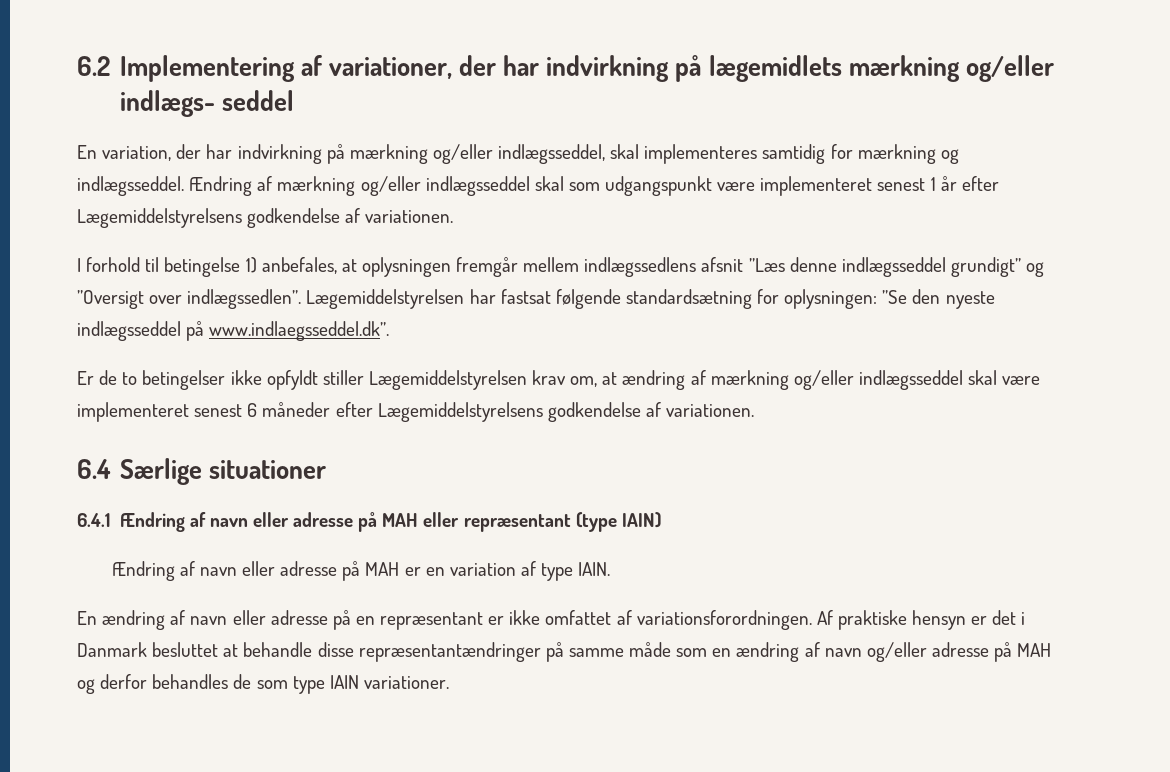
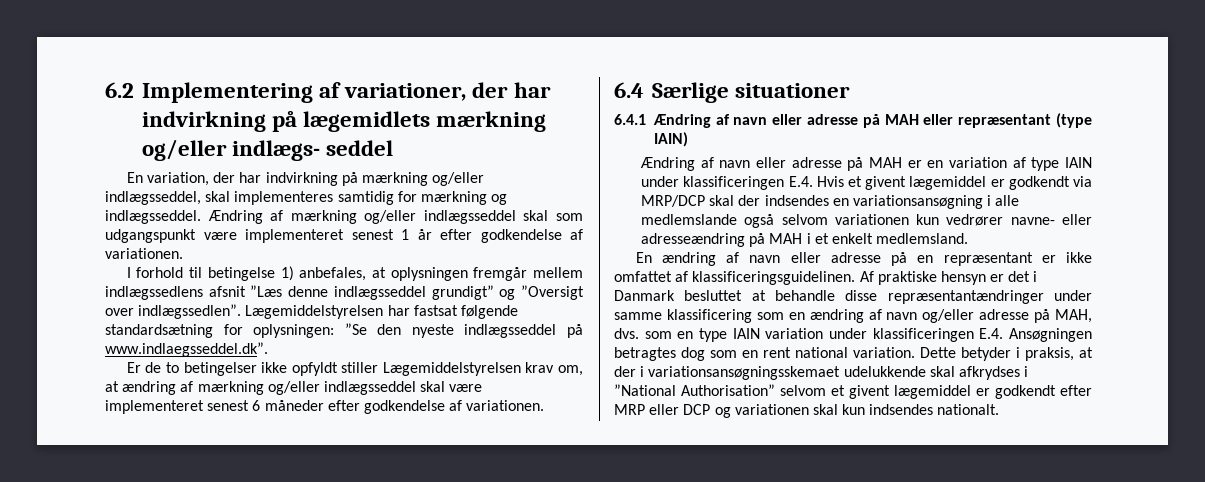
- Ændring af mærkning og/eller indlægsseddel skal som udgangspunkt være implementeret senest 1 år efter Lægemiddelstyrelsens godkendelse af variationen.
+ Ændring af mærkning og/eller indlægsseddel skal som udgangspunkt være implementeret senest 1 år efter godkendelse af variationen.
- Er de to betingelser ikke opfyldt stiller Lægemiddelstyrelsen krav om, at ændring af mærkning og/eller indlægsseddel skal være implementeret senest 6 måneder efter Lægemiddelstyrelsens godkendelse af variationen.
+ Er de to betingelser ikke opfyldt stiller Lægemiddelstyrelsen krav om, at ændring af mærkning og/eller indlægsseddel skal være implementeret senest 6 måneder efter godkendelse af variationen.
- Ændring af navn eller adresse på MAH er en variation af type IAIN.
+ Ændring af navn eller adresse på MAH er en variation af type IAIN under klassificeringen E.4. Hvis et givent lægemiddel er godkendt via MRP/DCP skal der indsendes en variationsansøgning i alle medlemslande også selvom variationen kun vedrører navne- eller adresseændring på MAH i et enkelt medlemsland.
- En ændring af navn eller adresse på en repræsentant er ikke omfattet af variationsforordningen.
+ En ændring af navn eller adresse på en repræsentant er ikke omfattet af klassificeringsguidelinen.
- Af praktiske hensyn er det i Danmark besluttet at behandle disse repræsentantændringer på samme måde som en ændring af navn og/eller adresse på MAH og derfor behandles de som type IAIN variationer.
+ Af praktiske hensyn er det i Danmark besluttet at behandle disse repræsentantændringer under samme klassificering som en ændring af navn og/eller adresse på MAH, dvs. som en type IAIN variation under klassificeringen E.4. Ansøgningen betragtes dog som en rent national variation. Dette betyder i praksis, at der i variationsansøgningsskemaet udelukkende skal afkrydses i ”National Authorisation” selvom et givent lægemiddel er godkendt efter MRP eller DCP og variationen skal kun indsendes nationalt.

